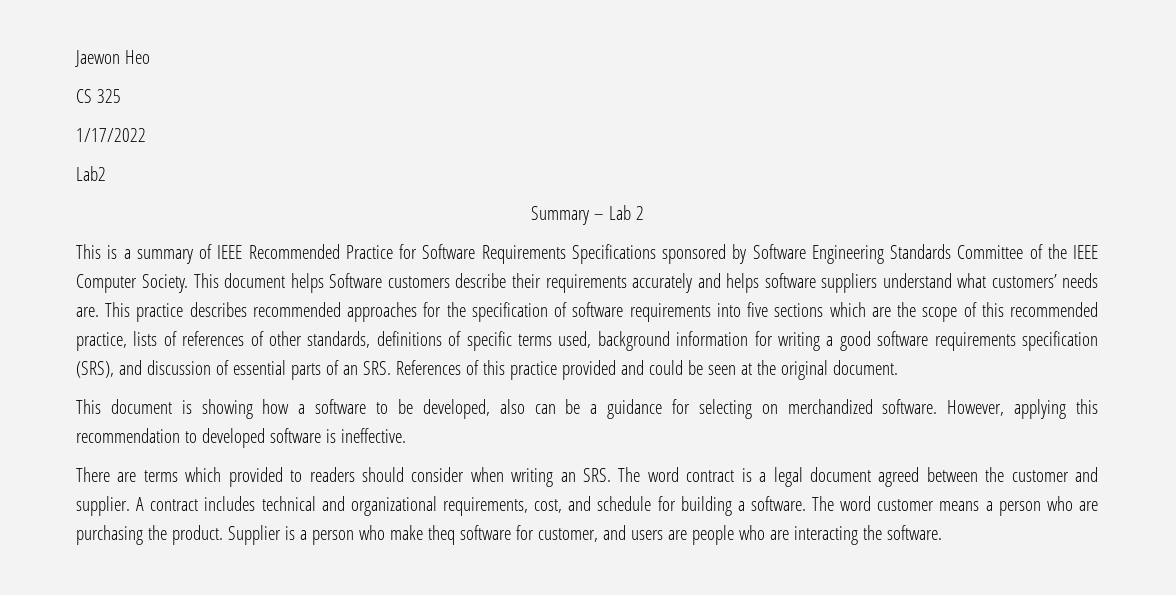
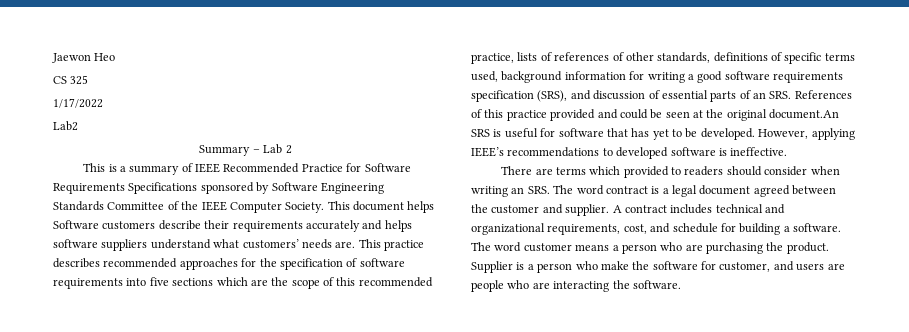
- This practice describes recommended approaches for the specification of software requirements into five sections which are the scope of this recommended practice, lists of references of other standards, definitions of specific terms used, background information for writing a good software requirements specification (SRS), and discussion of essential parts of an SRS. References of this practice provided and could be seen at the original document.
- This document is showing how a software to be developed, also can be a guidance for selecting on merchandized software. However, applying this recommendation to developed software is ineffective.
+ This practice describes recommended approaches for the specification of software requirements into five sections which are the scope of this recommended practice, lists of references of other standards, definitions of specific terms used, background information for writing a good software requirements specification (SRS), and discussion of essential parts of an SRS. References of this practice provided and could be seen at the original document.An SRS is useful for software that has yet to be developed. However, applying IEEE’s recommendations to developed software is ineffective.
- Supplier is a person who make theq software for customer, and users are people who are interacting the software.
+ Supplier is a person who make the software for customer, and users are people who are interacting the software.

